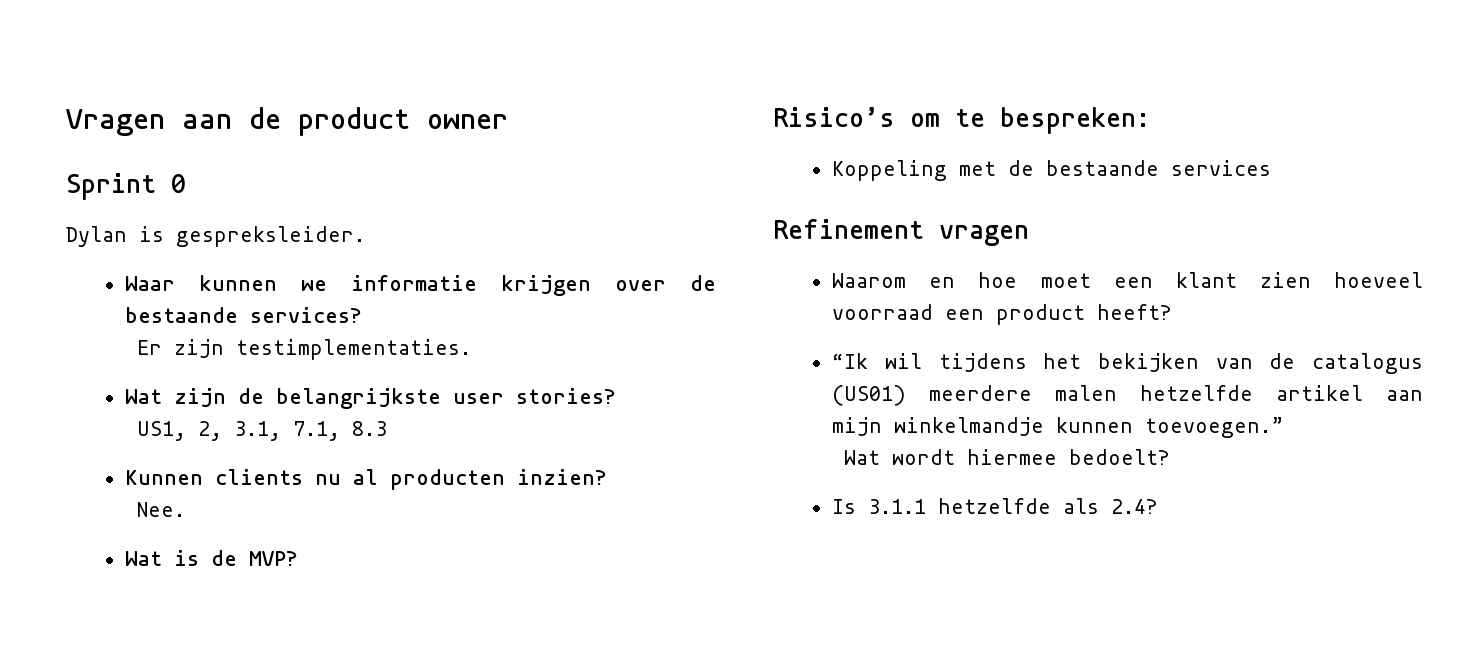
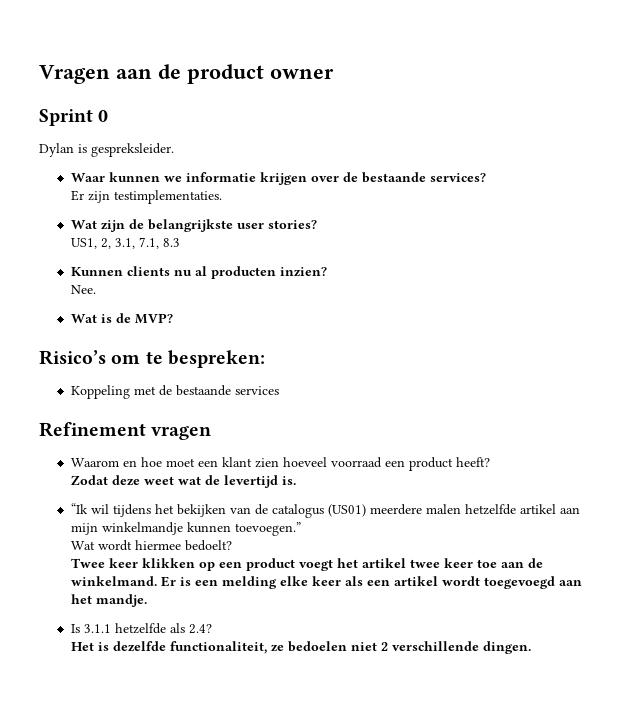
+ Zodat deze weet wat de levertijd is.
+ Twee keer klikken op een product voegt het artikel twee keer toe aan de winkelmand. Er is een melding elke keer als een artikel wordt toegevoegd aan het mandje.
+ Het is dezelfde functionaliteit, ze bedoelen niet 2 verschillende dingen.

